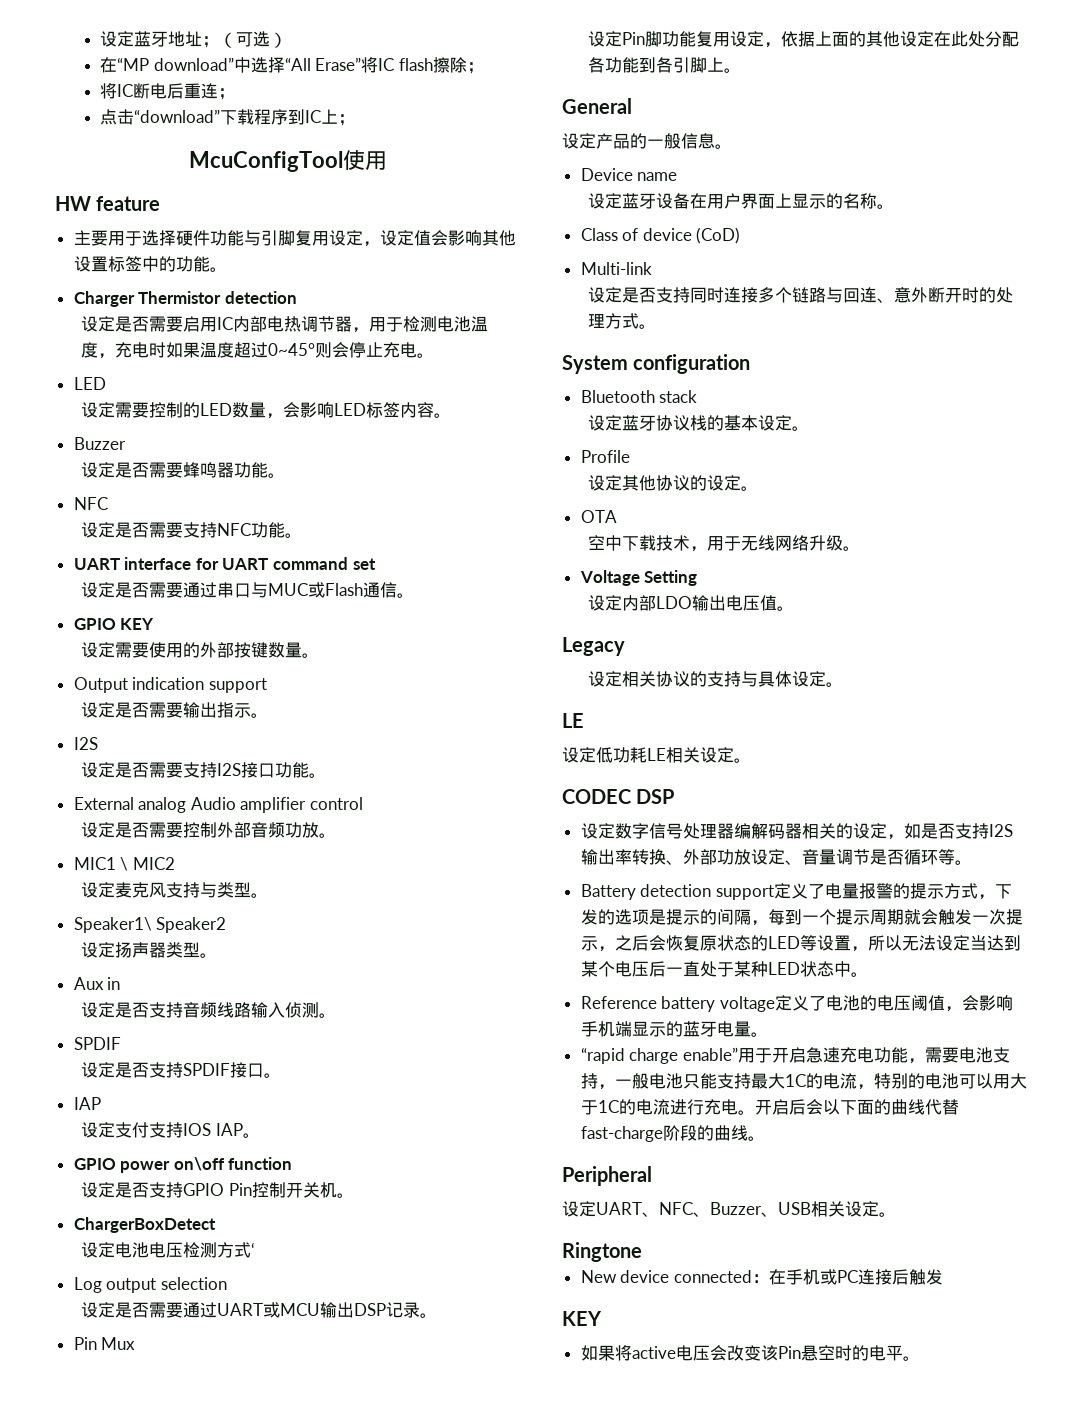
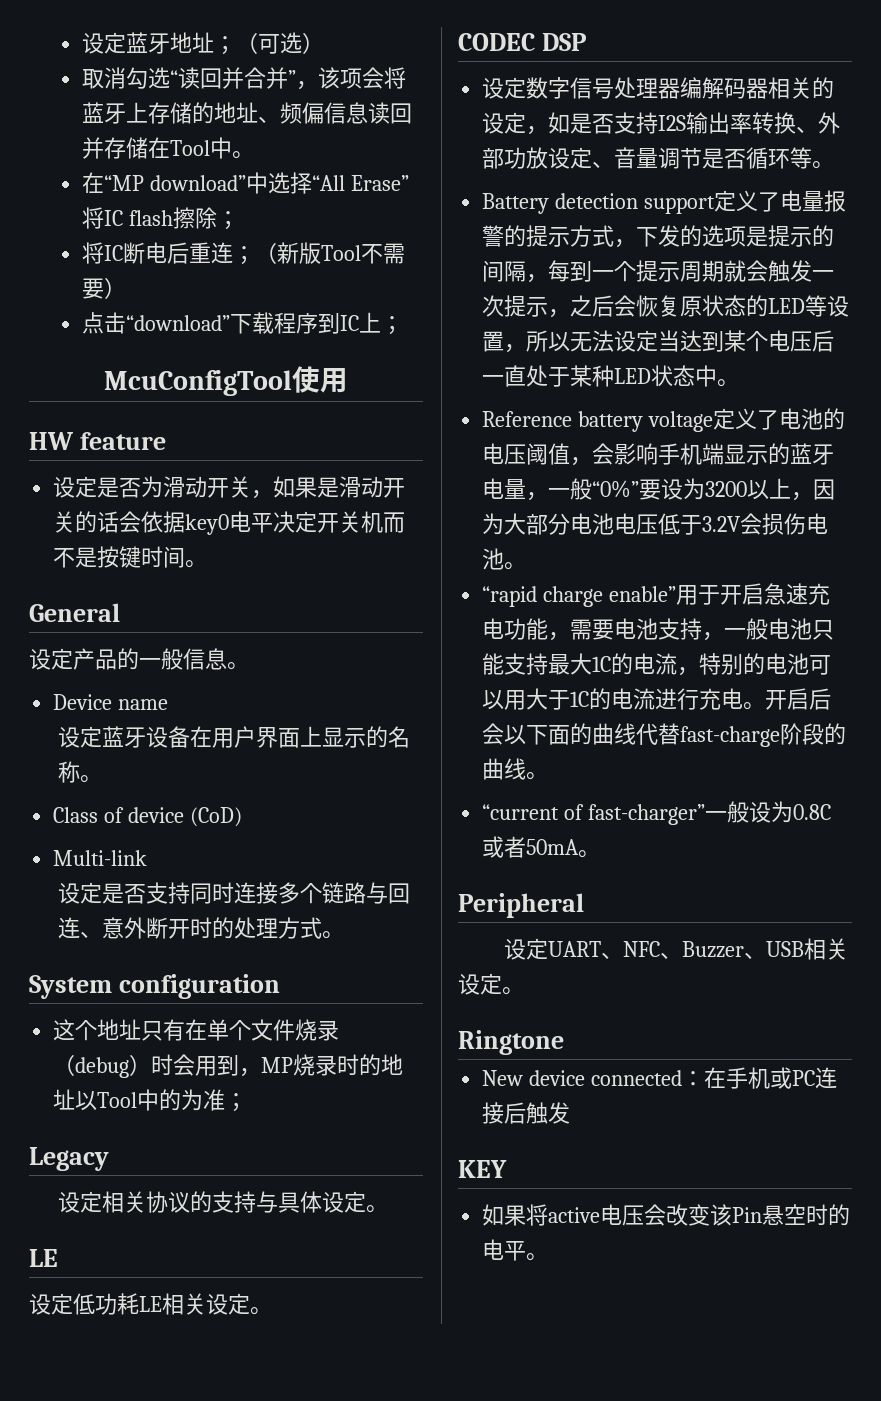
+ 取消勾选“读回并合并”，该项会将蓝牙上存储的地址、频偏信息读回并存储在Tool中。
- 将IC断电后重连；
+ 将IC断电后重连；（新版Tool不需要）
- 主要用于选择硬件功能与引脚复用设定，设定值会影响其他设置标签中的功能。
- Charger Thermistor detection
- 设定是否需要启用IC内部电热调节器，用于检测电池温度，充电时如果温度超过0~45°则会停止充电。
- LED
- 设定需要控制的LED数量，会影响LED标签内容。
- Buzzer
- 设定是否需要蜂鸣器功能。
- NFC
- 设定是否需要支持NFC功能。
- UART interface for UART command set
- 设定是否需要通过串口与MUC或Flash通信。
- GPIO KEY
- 设定需要使用的外部按键数量。
- Output indication support
- 设定是否需要输出指示。
- I2S
- 设定是否需要支持I2S接口功能。
- External analog Audio amplifier control
- 设定是否需要控制外部音频功放。
- MIC1 \ MIC2
- 设定麦克风支持与类型。
- Speaker1\ Speaker2
- 设定扬声器类型。
- Aux in
- 设定是否支持音频线路输入侦测。
- SPDIF
- 设定是否支持SPDIF接口。
- IAP
- 设定支付支持IOS IAP。
- GPIO power on\off function
- 设定是否支持GPIO Pin控制开关机。
- ChargerBoxDetect
- 设定电池电压检测方式‘
- Log output selection
- 设定是否需要通过UART或MCU输出DSP记录。
- Pin Mux
- 设定Pin脚功能复用设定，依据上面的其他设定在此处分配各功能到各引脚上。
+ 设定是否为滑动开关，如果是滑动开关的话会依据key0电平决定开关机而不是按键时间。
- Bluetooth stack
- 设定蓝牙协议栈的基本设定。
- Profile
- 设定其他协议的设定。
- OTA
- 空中下载技术，用于无线网络升级。
- Voltage Setting
- 设定内部LDO输出电压值。
+ 这个地址只有在单个文件烧录（debug）时会用到，MP烧录时的地址以Tool中的为准；
- Reference battery voltage定义了电池的电压阈值，会影响手机端显示的蓝牙电量。
+ Reference battery voltage定义了电池的电压阈值，会影响手机端显示的蓝牙电量，一般“0%”要设为3200以上，因为大部分电池电压低于3.2V会损伤电池。
+ “current of fast-charger”一般设为0.8C或者50mA。

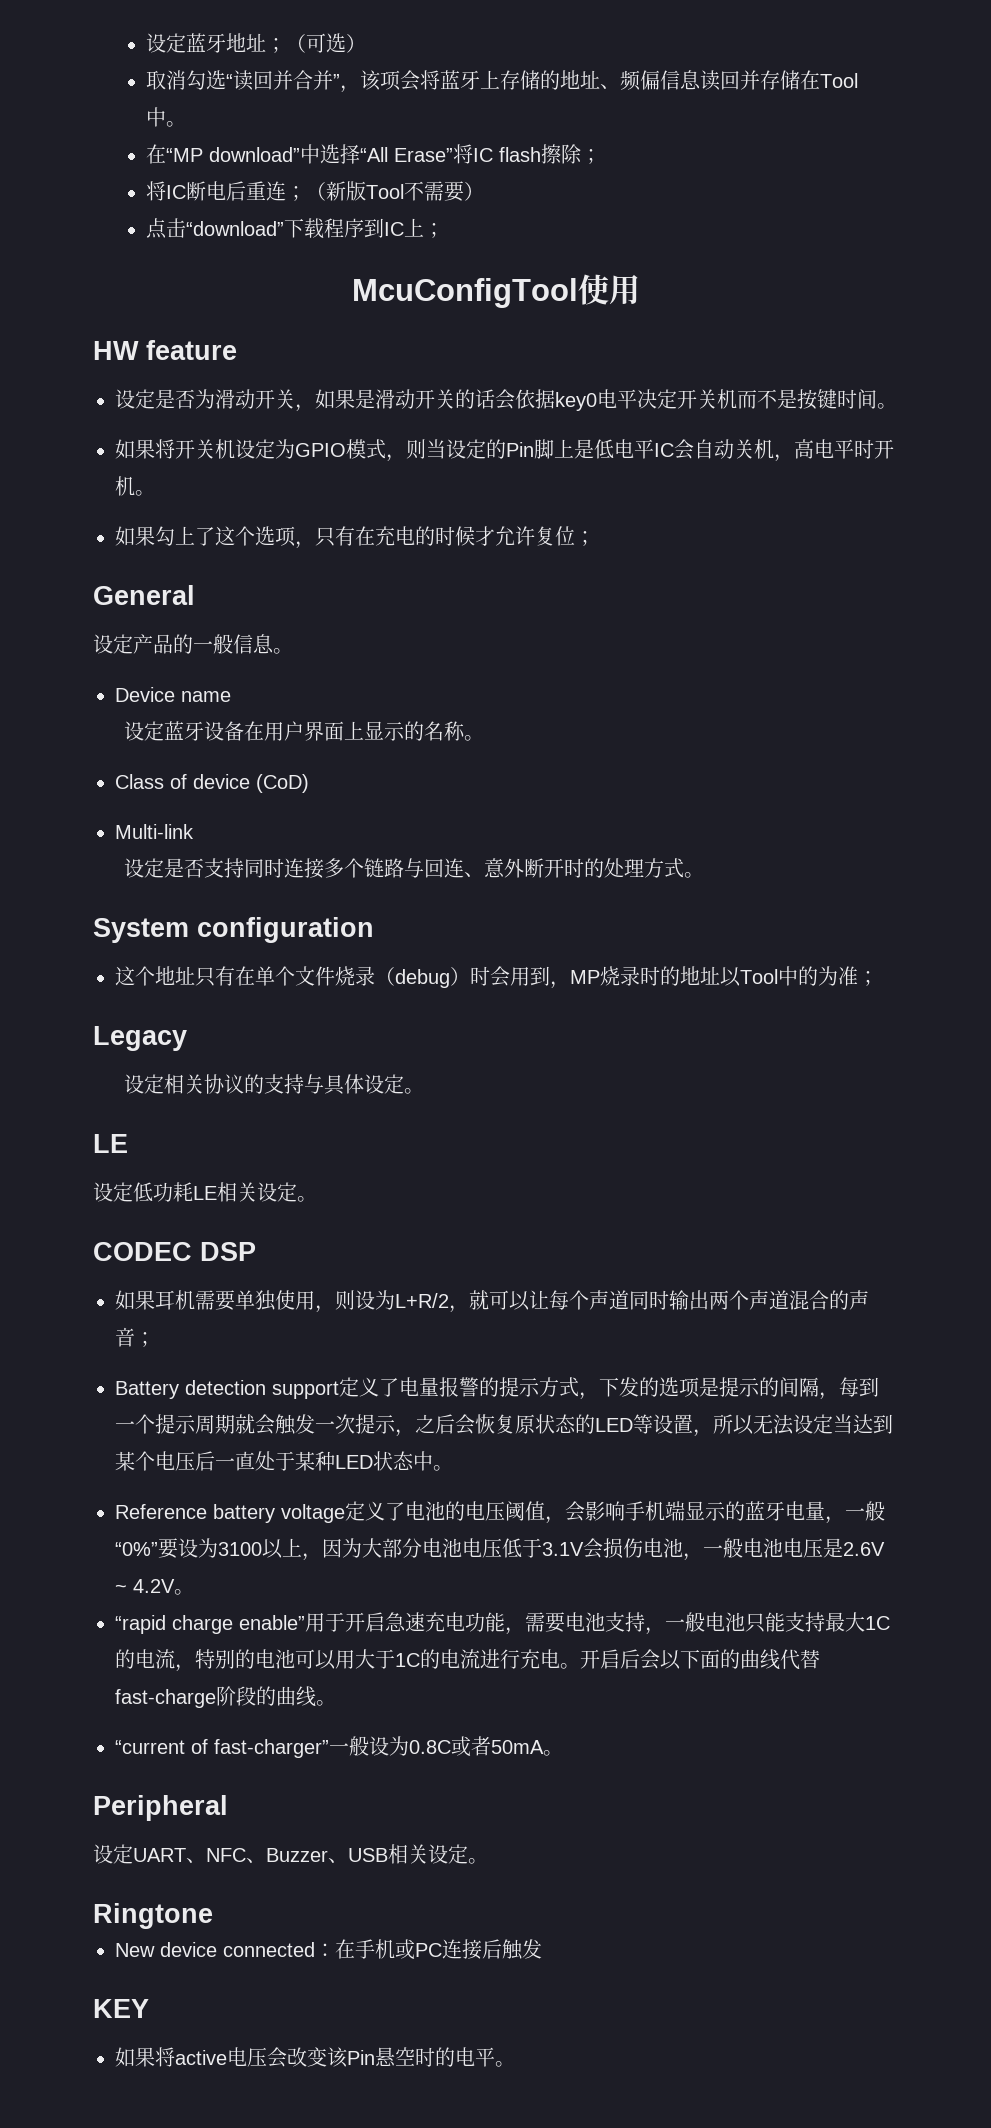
+ 如果将开关机设定为GPIO模式，则当设定的Pin脚上是低电平IC会自动关机，高电平时开机。
+ 如果勾上了这个选项，只有在充电的时候才允许复位；
- 设定数字信号处理器编解码器相关的设定，如是否支持I2S输出率转换、外部功放设定、音量调节是否循环等。
+ 如果耳机需要单独使用，则设为L+R/2，就可以让每个声道同时输出两个声道混合的声音；
- Reference battery voltage定义了电池的电压阈值，会影响手机端显示的蓝牙电量，一般“0%”要设为3200以上，因为大部分电池电压低于3.2V会损伤电池。
+ Reference battery voltage定义了电池的电压阈值，会影响手机端显示的蓝牙电量，一般“0%”要设为3100以上，因为大部分电池电压低于3.1V会损伤电池，一般电池电压是2.6V ~ 4.2V。

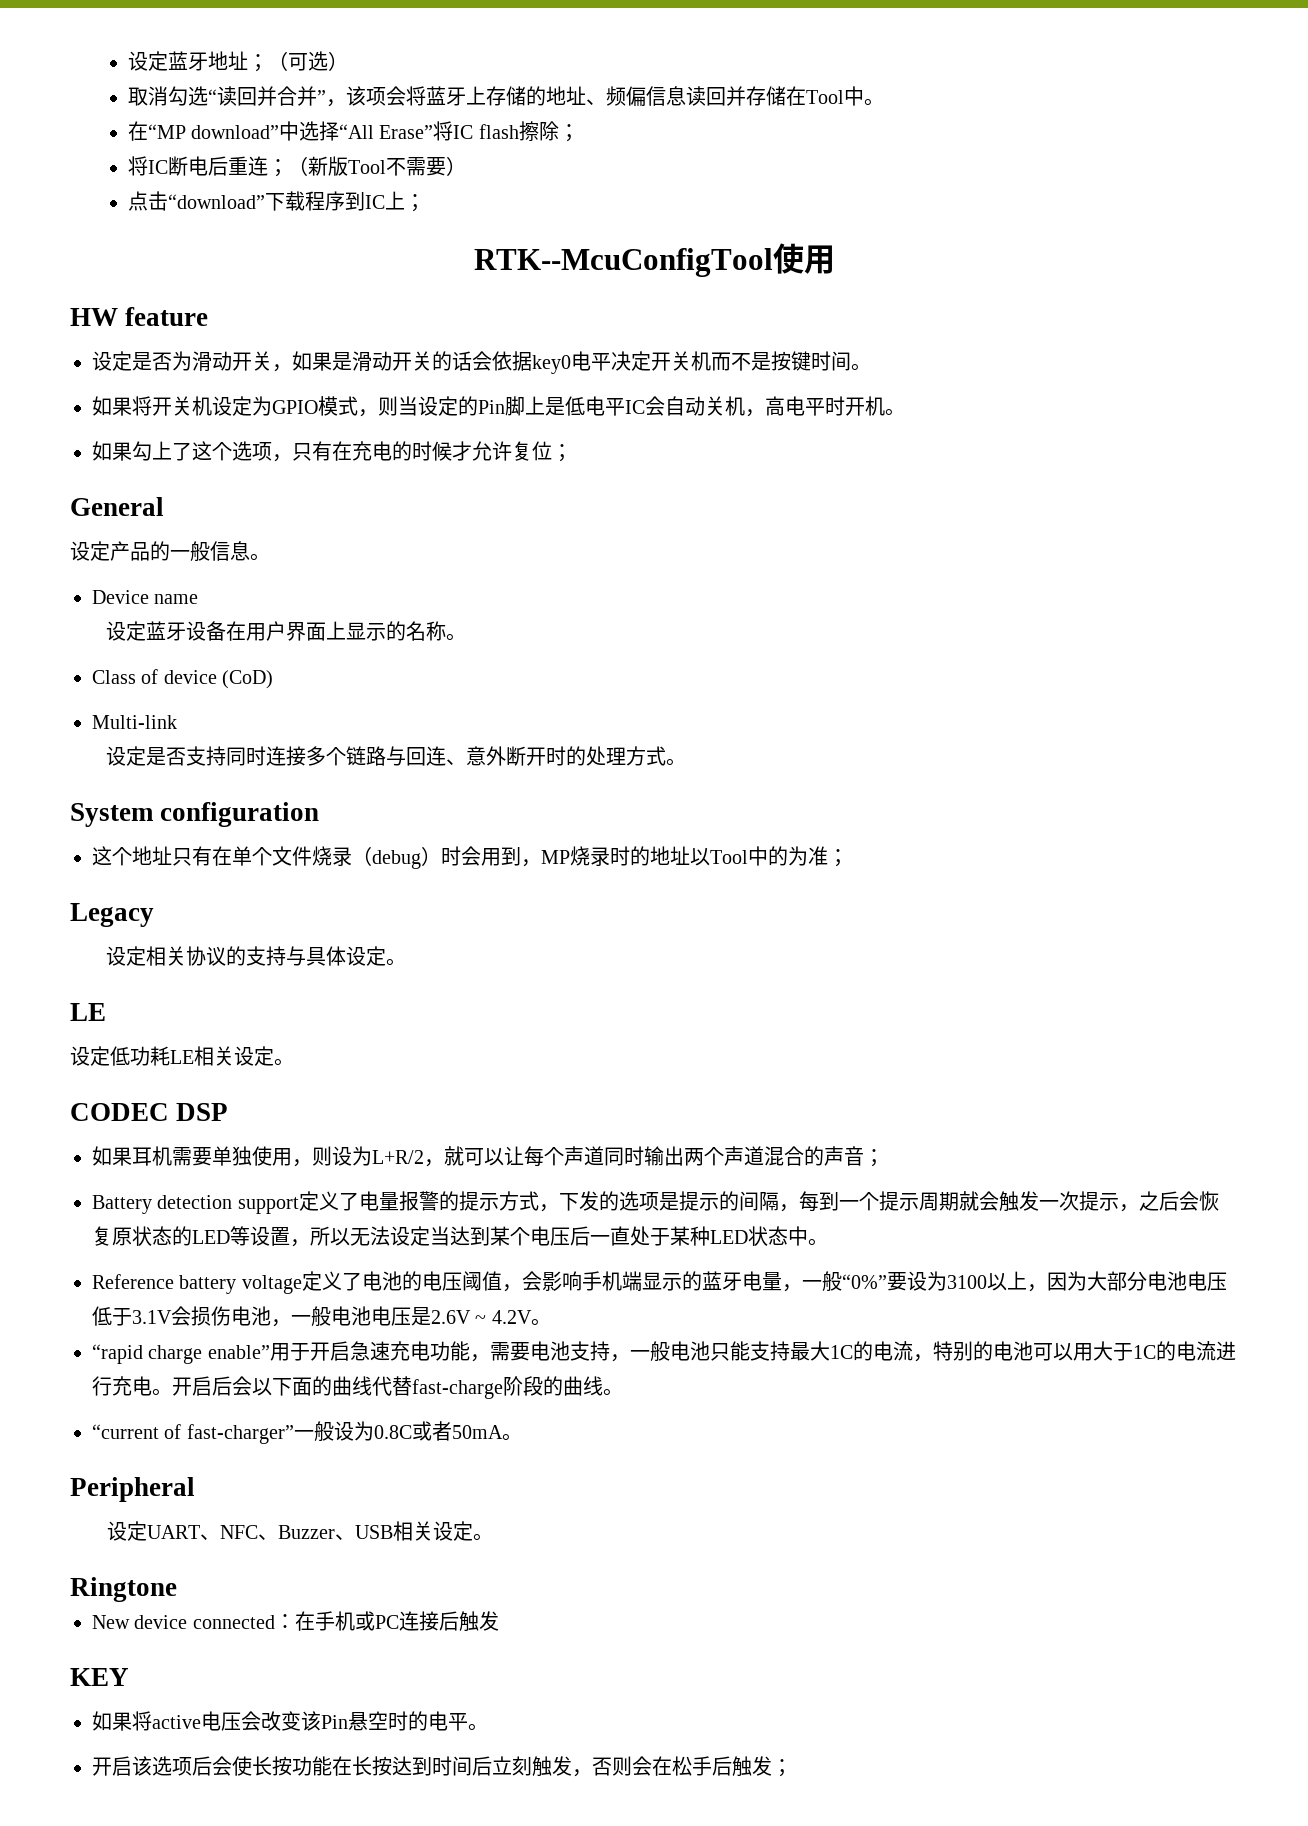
- McuConfigTool使用
+ RTK--McuConfigTool使用
+ 开启该选项后会使长按功能在长按达到时间后立刻触发，否则会在松手后触发；

